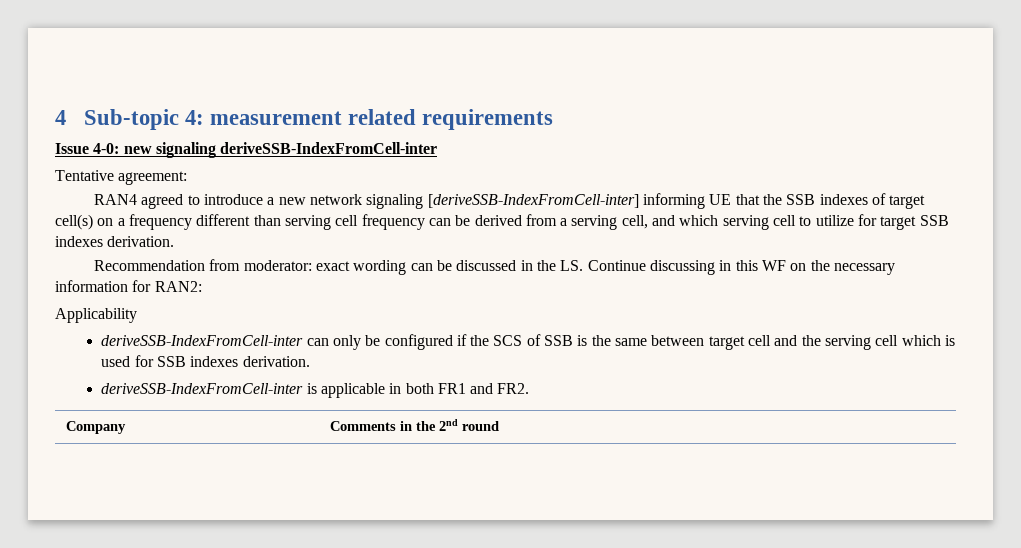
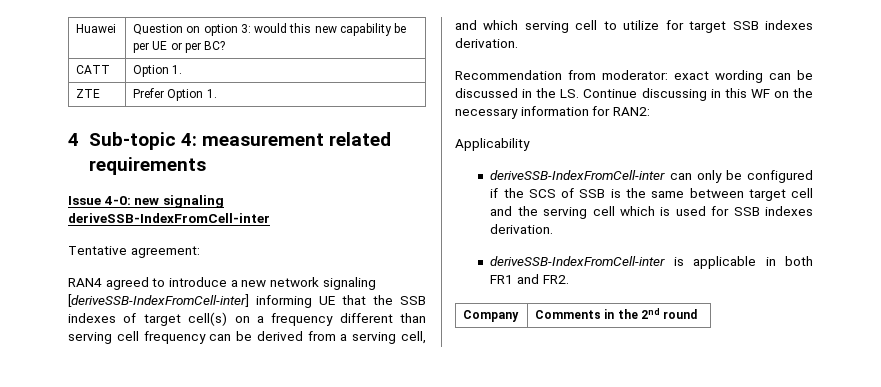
+ Huawei | Question on option 3: would this new capability be per UE or per BC?
+ CATT | Option 1.
+ ZTE | Prefer Option 1.

